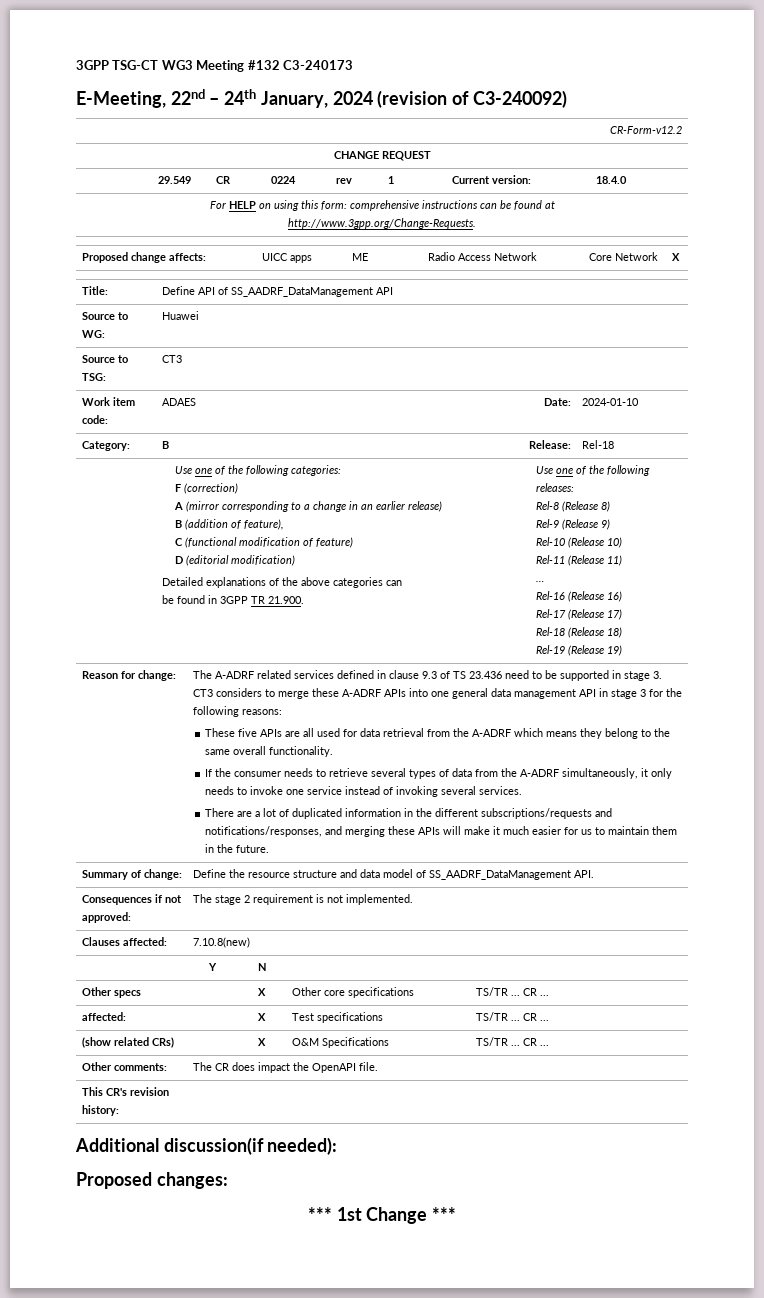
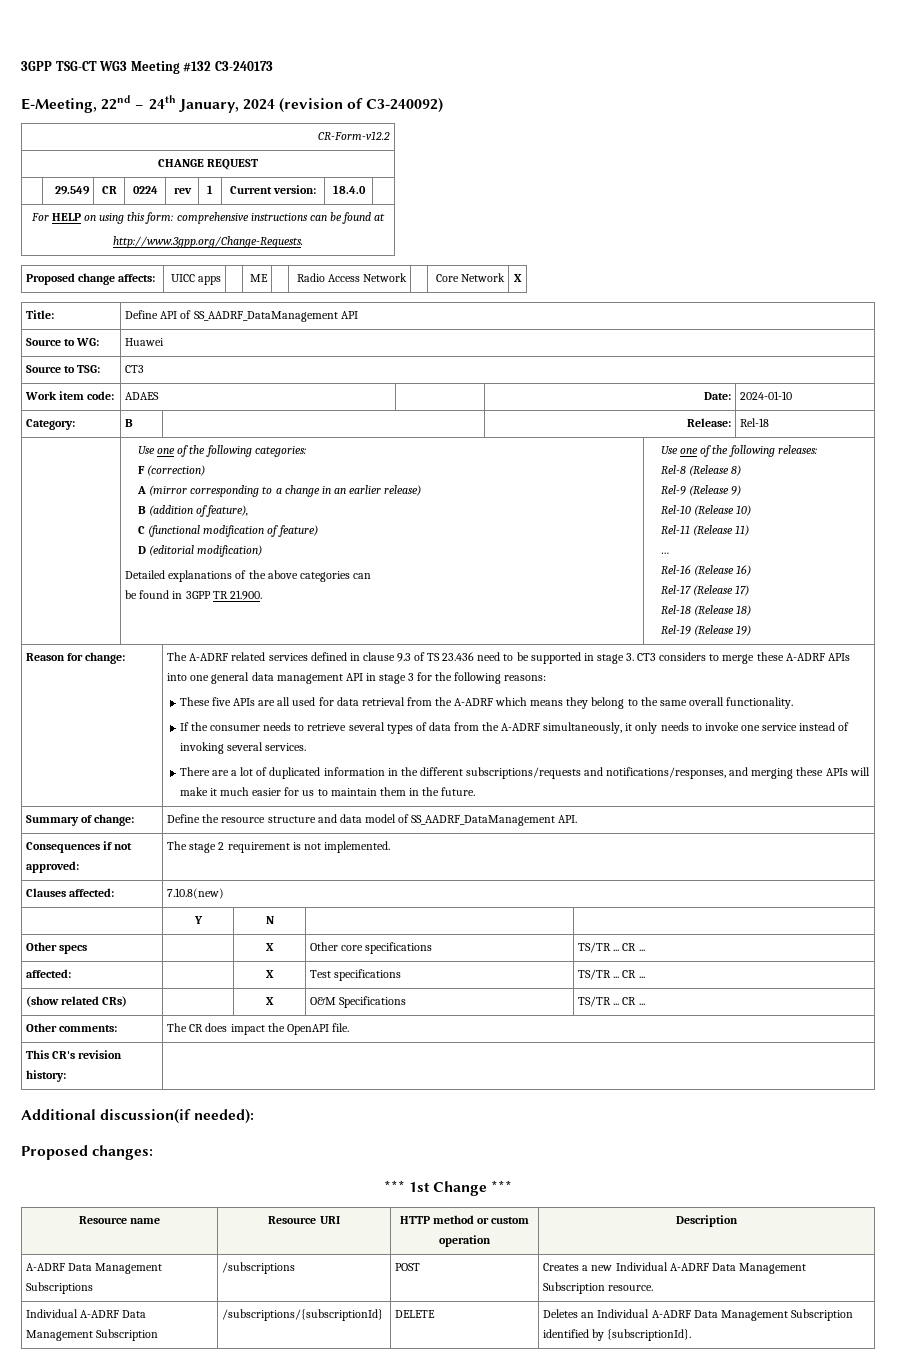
+ Resource name | Resource URI | HTTP method or custom operation | Description
+ A-ADRF Data Management Subscriptions | /subscriptions | POST | Creates a new Individual A-ADRF Data Management Subscription resource.
+ Individual A-ADRF Data Management Subscription | /subscriptions/{subscriptionId} | DELETE | Deletes an Individual A-ADRF Data Management Subscription identified by {subscriptionId}.

